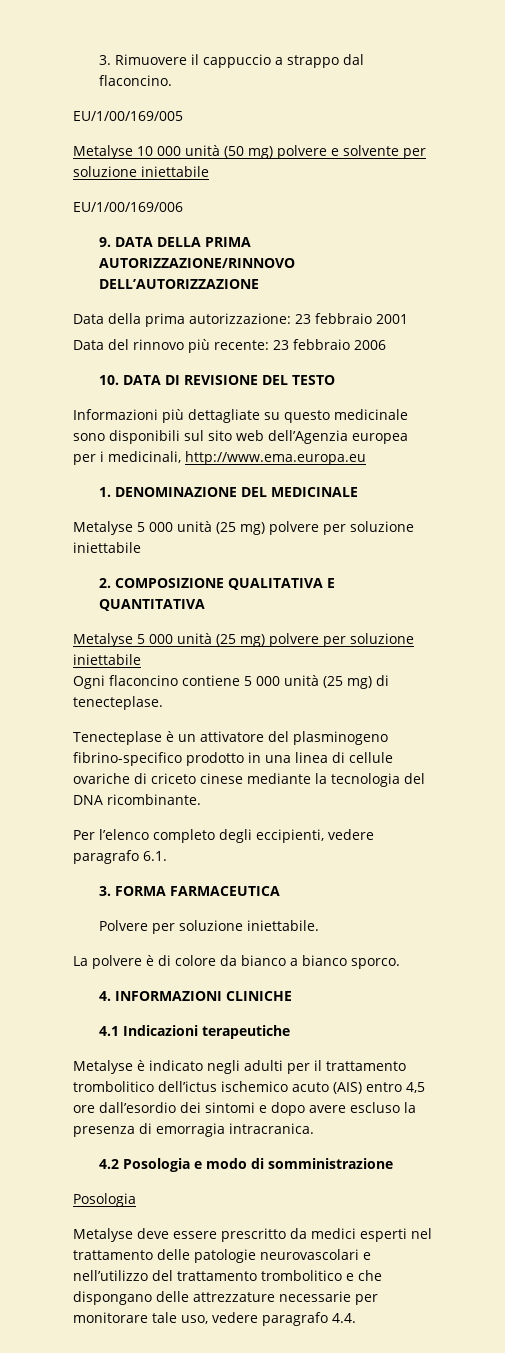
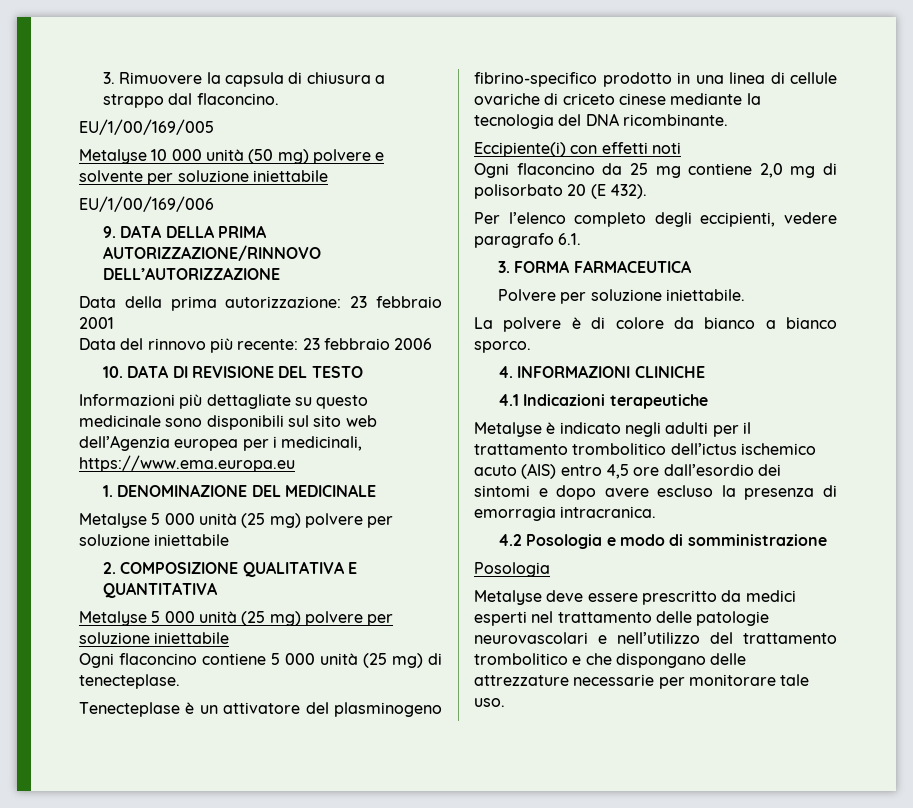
- 3. Rimuovere il cappuccio a strappo dal flaconcino.
+ 3. Rimuovere la capsula di chiusura a strappo dal flaconcino.
- Informazioni più dettagliate su questo medicinale sono disponibili sul sito web dell’Agenzia europea per i medicinali, http://www.ema.europa.eu
+ Informazioni più dettagliate su questo medicinale sono disponibili sul sito web dell’Agenzia europea per i medicinali, https://www.ema.europa.eu
+ Eccipiente(i) con effetti noti
+ Ogni flaconcino da 25 mg contiene 2,0 mg di polisorbato 20 (E 432).
- Metalyse deve essere prescritto da medici esperti nel trattamento delle patologie neurovascolari e nell’utilizzo del trattamento trombolitico e che dispongano delle attrezzature necessarie per monitorare tale uso, vedere paragrafo 4.4.
+ Metalyse deve essere prescritto da medici esperti nel trattamento delle patologie neurovascolari e nell’utilizzo del trattamento trombolitico e che dispongano delle attrezzature necessarie per monitorare tale uso.

